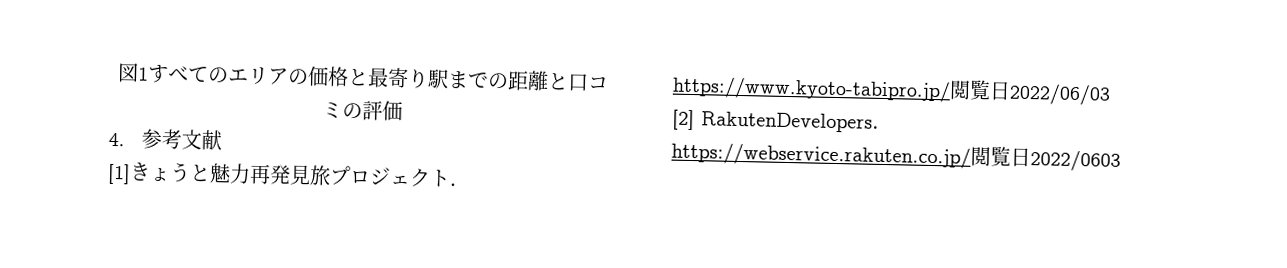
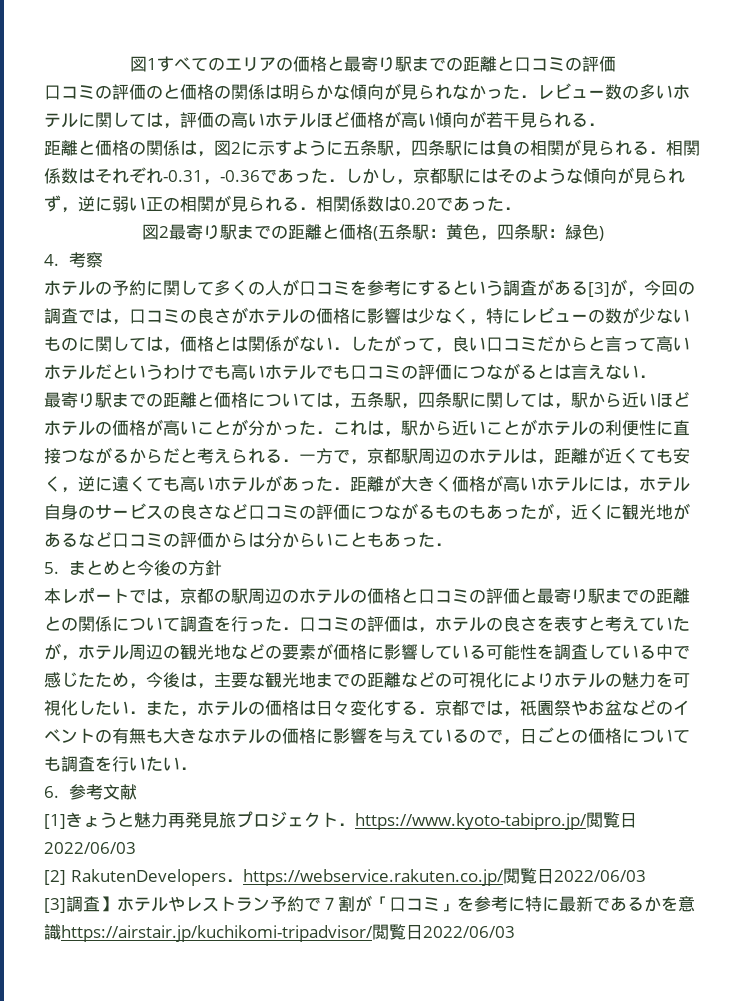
- 4.参考文献
+ 口コミの評価のと価格の関係は明らかな傾向が見られなかった．レビュー数の多いホテルに関しては，評価の高いホテルほど価格が高い傾向が若干見られる．
+ 距離と価格の関係は，図2に示すように五条駅，四条駅には負の相関が見られる．相関係数はそれぞれ-0.31，-0.36であった．しかし，京都駅にはそのような傾向が見られず，逆に弱い正の相関が見られる．相関係数は0.20であった．
+ 図2最寄り駅までの距離と価格(五条駅：黄色，四条駅：緑色)
+ 4.考察
+ ホテルの予約に関して多くの人が口コミを参考にするという調査がある[3]が，今回の調査では，口コミの良さがホテルの価格に影響は少なく，特にレビューの数が少ないものに関しては，価格とは関係がない．したがって，良い口コミだからと言って高いホテルだというわけでも高いホテルでも口コミの評価につながるとは言えない．
+ 最寄り駅までの距離と価格については，五条駅，四条駅に関しては，駅から近いほどホテルの価格が高いことが分かった．これは，駅から近いことがホテルの利便性に直接つながるからだと考えられる．一方で，京都駅周辺のホテルは，距離が近くても安く，逆に遠くても高いホテルがあった．距離が大きく価格が高いホテルには，ホテル自身のサービスの良さなど口コミの評価につながるものもあったが，近くに観光地があるなど口コミの評価からは分からいこともあった．
+ 5.まとめと今後の方針
+ 本レポートでは，京都の駅周辺のホテルの価格と口コミの評価と最寄り駅までの距離との関係について調査を行った．口コミの評価は，ホテルの良さを表すと考えていたが，ホテル周辺の観光地などの要素が価格に影響している可能性を調査している中で感じたため，今後は，主要な観光地までの距離などの可視化によりホテルの魅力を可視化したい．また，ホテルの価格は日々変化する．京都では，祇園祭やお盆などのイベントの有無も大きなホテルの価格に影響を与えているので，日ごとの価格についても調査を行いたい．
+ 6.参考文献
- [2] RakutenDevelopers．https://webservice.rakuten.co.jp/閲覧日2022/0603
+ [2] RakutenDevelopers．https://webservice.rakuten.co.jp/閲覧日2022/06/03
+ [3]調査】ホテルやレストラン予約で７割が「口コミ」を参考に特に最新であるかを意識https://airstair.jp/kuchikomi-tripadvisor/閲覧日2022/06/03

